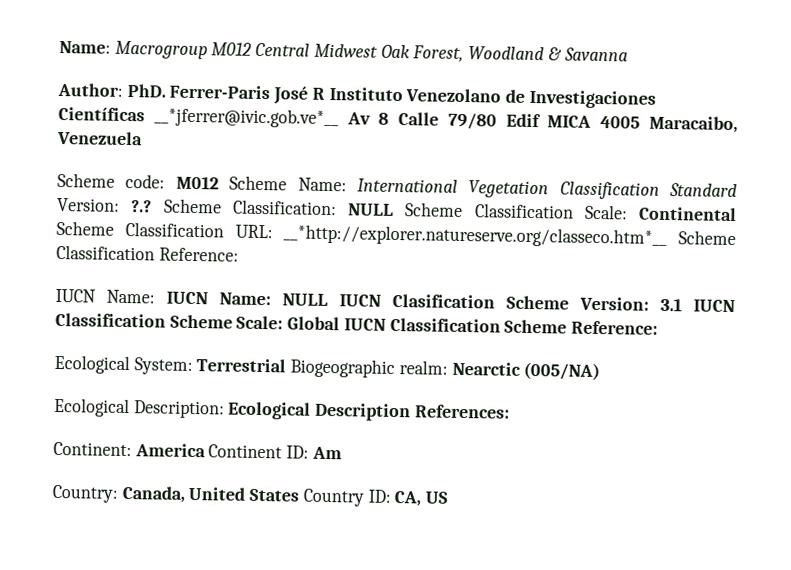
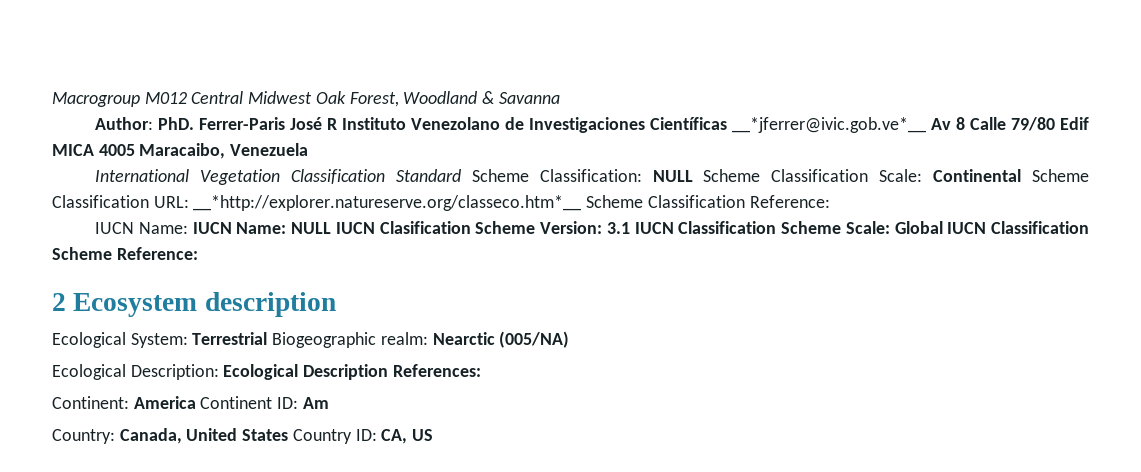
- Name: Macrogroup M012 Central Midwest Oak Forest, Woodland & Savanna
+ Macrogroup M012 Central Midwest Oak Forest, Woodland & Savanna
- Scheme code: M012 Scheme Name: International Vegetation Classification Standard Version: ?.? Scheme Classification: NULL Scheme Classification Scale: Continental Scheme Classification URL: __*http://explorer.natureserve.org/classeco.htm*__ Scheme Classification Reference:
+ International Vegetation Classification Standard Scheme Classification: NULL Scheme Classification Scale: Continental Scheme Classification URL: __*http://explorer.natureserve.org/classeco.htm*__ Scheme Classification Reference:
+ 2 Ecosystem description

